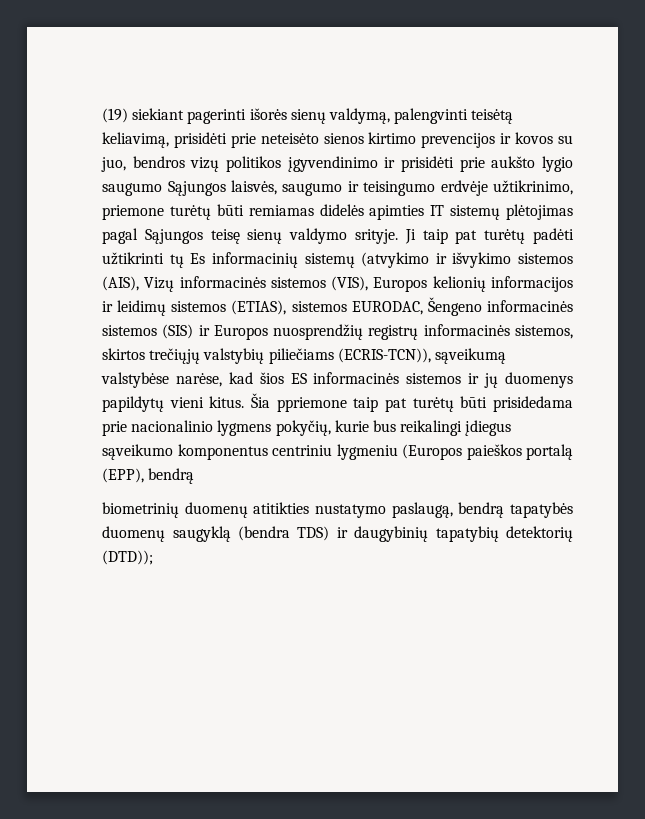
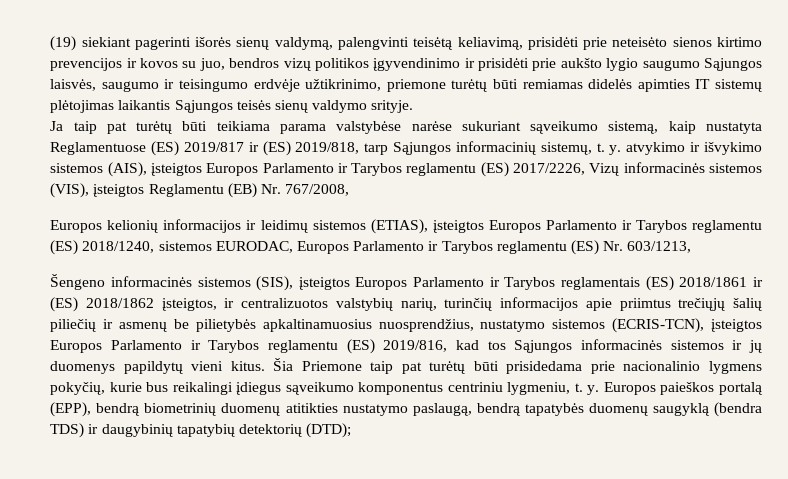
- (19) siekiant pagerinti išorės sienų valdymą, palengvinti teisėtą keliavimą, prisidėti prie neteisėto sienos kirtimo prevencijos ir kovos su juo, bendros vizų politikos įgyvendinimo ir prisidėti prie aukšto lygio saugumo Sąjungos laisvės, saugumo ir teisingumo erdvėje užtikrinimo, priemone turėtų būti remiamas didelės apimties IT sistemų plėtojimas pagal Sąjungos teisę sienų valdymo srityje. Ji taip pat turėtų padėti užtikrinti tų Es informacinių sistemų (atvykimo ir išvykimo sistemos (AIS), Vizų informacinės sistemos (VIS), Europos kelionių informacijos ir leidimų sistemos (ETIAS), sistemos EURODAC, Šengeno informacinės sistemos (SIS) ir Europos nuosprendžių registrų informacinės sistemos, skirtos trečiųjų valstybių piliečiams (ECRIS-TCN)), sąveikumą valstybėse narėse, kad šios ES informacinės sistemos ir jų duomenys papildytų vieni kitus.
+ (19) siekiant pagerinti išorės sienų valdymą, palengvinti teisėtą keliavimą, prisidėti prie neteisėto sienos kirtimo prevencijos ir kovos su juo, bendros vizų politikos įgyvendinimo ir prisidėti prie aukšto lygio saugumo Sąjungos laisvės, saugumo ir teisingumo erdvėje užtikrinimo, priemone turėtų būti remiamas didelės apimties IT sistemų plėtojimas laikantis Sąjungos teisės sienų valdymo srityje.
+ Ja taip pat turėtų būti teikiama parama valstybėse narėse sukuriant sąveikumo sistemą, kaip nustatyta Reglamentuose (ES) 2019/817 ir (ES) 2019/818, tarp Sąjungos informacinių sistemų, t. y. atvykimo ir išvykimo sistemos (AIS), įsteigtos Europos Parlamento ir Tarybos reglamentu (ES) 2017/2226, Vizų informacinės sistemos (VIS), įsteigtos Reglamentu (EB) Nr. 767/2008,
+ Europos kelionių informacijos ir leidimų sistemos (ETIAS), įsteigtos Europos Parlamento ir Tarybos reglamentu (ES) 2018/1240, sistemos EURODAC, Europos Parlamento ir Tarybos reglamentu (ES) Nr. 603/1213,
+ Šengeno informacinės sistemos (SIS), įsteigtos Europos Parlamento ir Tarybos reglamentais (ES) 2018/1861 ir (ES) 2018/1862 įsteigtos, ir centralizuotos valstybių narių, turinčių informacijos apie priimtus trečiųjų šalių piliečių ir asmenų be pilietybės apkaltinamuosius nuosprendžius, nustatymo sistemos (ECRIS-TCN), įsteigtos Europos Parlamento ir Tarybos reglamentu (ES) 2019/816, kad tos Sąjungos informacinės sistemos ir jų duomenys papildytų vieni kitus.
- Šia ppriemone taip pat turėtų būti prisidedama prie nacionalinio lygmens pokyčių, kurie bus reikalingi įdiegus sąveikumo komponentus centriniu lygmeniu (Europos paieškos portalą (EPP), bendrą
- biometrinių duomenų atitikties nustatymo paslaugą, bendrą tapatybės duomenų saugyklą (bendra TDS) ir daugybinių tapatybių detektorių (DTD));
+ Šia Priemone taip pat turėtų būti prisidedama prie nacionalinio lygmens pokyčių, kurie bus reikalingi įdiegus sąveikumo komponentus centriniu lygmeniu, t. y. Europos paieškos portalą (EPP), bendrą biometrinių duomenų atitikties nustatymo paslaugą, bendrą tapatybės duomenų saugyklą (bendra TDS) ir daugybinių tapatybių detektorių (DTD);

